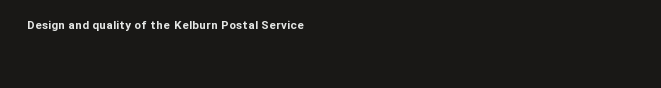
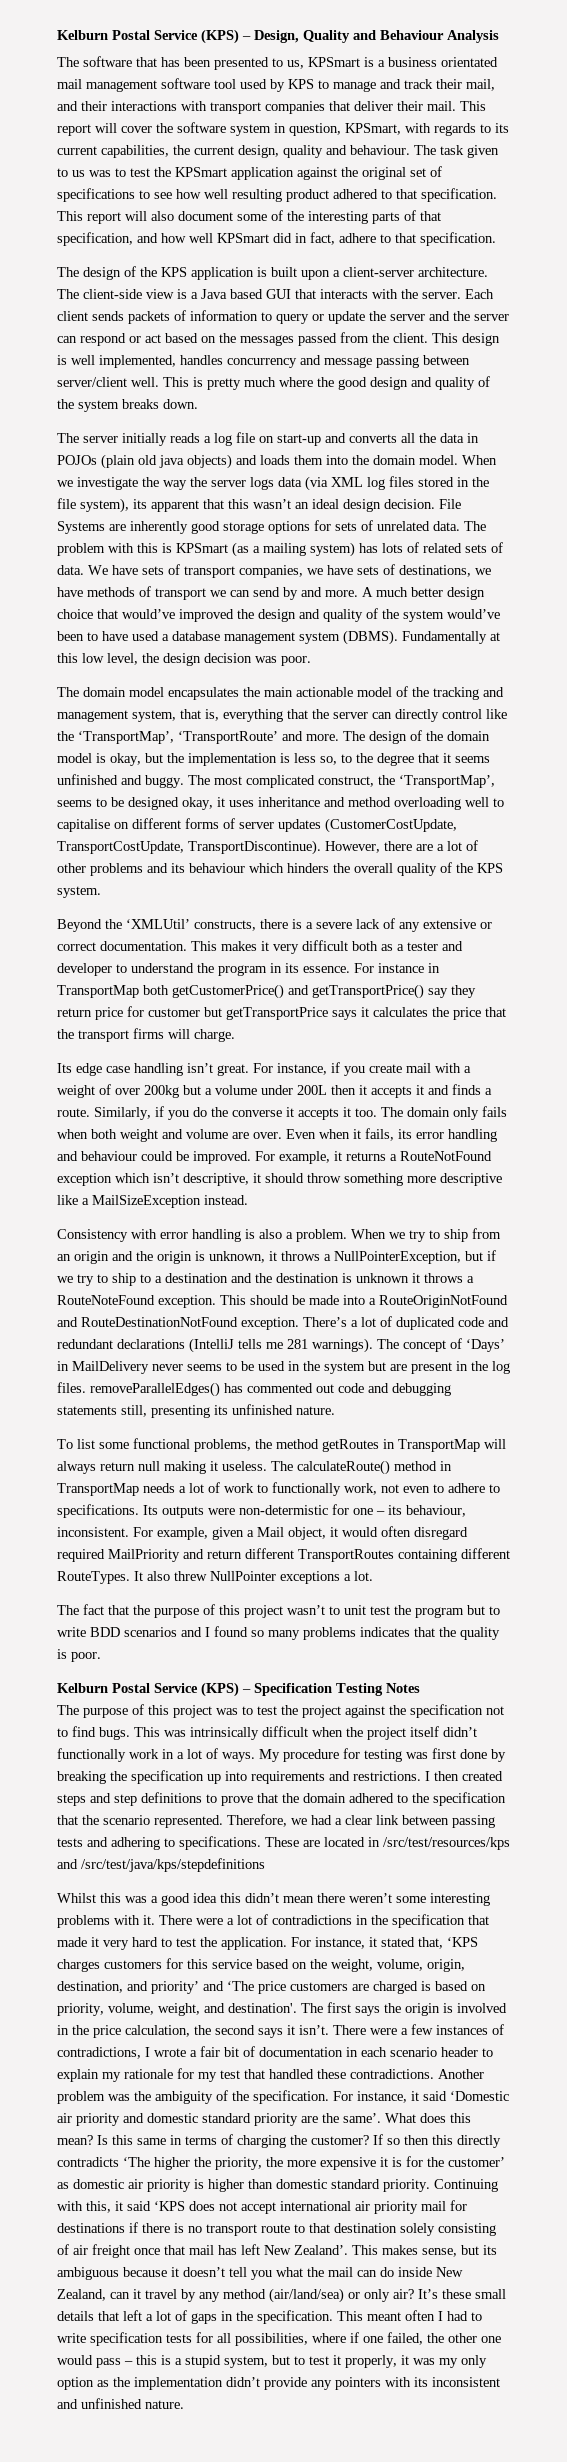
- Design and quality of the Kelburn Postal Service
+ Kelburn Postal Service (KPS) – Design, Quality and Behaviour Analysis
+ The software that has been presented to us, KPSmart is a business orientated mail management software tool used by KPS to manage and track their mail, and their interactions with transport companies that deliver their mail. This report will cover the software system in question, KPSmart, with regards to its current capabilities, the current design, quality and behaviour. The task given to us was to test the KPSmart application against the original set of specifications to see how well resulting product adhered to that specification. This report will also document some of the interesting parts of that specification, and how well KPSmart did in fact, adhere to that specification.
+ The design of the KPS application is built upon a client-server architecture. The client-side view is a Java based GUI that interacts with the server. Each client sends packets of information to query or update the server and the server can respond or act based on the messages passed from the client. This design is well implemented, handles concurrency and message passing between server/client well. This is pretty much where the good design and quality of the system breaks down.
+ The server initially reads a log file on start-up and converts all the data in POJOs (plain old java objects) and loads them into the domain model. When we investigate the way the server logs data (via XML log files stored in the file system), its apparent that this wasn’t an ideal design decision. File Systems are inherently good storage options for sets of unrelated data. The problem with this is KPSmart (as a mailing system) has lots of related sets of data. We have sets of transport companies, we have sets of destinations, we have methods of transport we can send by and more. A much better design choice that would’ve improved the design and quality of the system would’ve been to have used a database management system (DBMS). Fundamentally at this low level, the design decision was poor.
+ The domain model encapsulates the main actionable model of the tracking and management system, that is, everything that the server can directly control like the ‘TransportMap’, ‘TransportRoute’ and more. The design of the domain model is okay, but the implementation is less so, to the degree that it seems unfinished and buggy. The most complicated construct, the ‘TransportMap’, seems to be designed okay, it uses inheritance and method overloading well to capitalise on different forms of server updates (CustomerCostUpdate, TransportCostUpdate, TransportDiscontinue). However, there are a lot of other problems and its behaviour which hinders the overall quality of the KPS system.
+ Beyond the ‘XMLUtil’ constructs, there is a severe lack of any extensive or correct documentation. This makes it very difficult both as a tester and developer to understand the program in its essence. For instance in TransportMap both getCustomerPrice() and getTransportPrice() say they return price for customer but getTransportPrice says it calculates the price that the transport firms will charge.
+ Its edge case handling isn’t great. For instance, if you create mail with a weight of over 200kg but a volume under 200L then it accepts it and finds a route. Similarly, if you do the converse it accepts it too. The domain only fails when both weight and volume are over. Even when it fails, its error handling and behaviour could be improved. For example, it returns a RouteNotFound exception which isn’t descriptive, it should throw something more descriptive like a MailSizeException instead.
+ Consistency with error handling is also a problem. When we try to ship from an origin and the origin is unknown, it throws a NullPointerException, but if we try to ship to a destination and the destination is unknown it throws a RouteNoteFound exception. This should be made into a RouteOriginNotFound and RouteDestinationNotFound exception. There’s a lot of duplicated code and redundant declarations (IntelliJ tells me 281 warnings). The concept of ‘Days’ in MailDelivery never seems to be used in the system but are present in the log files. removeParallelEdges() has commented out code and debugging statements still, presenting its unfinished nature.
+ To list some functional problems, the method getRoutes in TransportMap will always return null making it useless. The calculateRoute() method in TransportMap needs a lot of work to functionally work, not even to adhere to specifications. Its outputs were non-determistic for one – its behaviour, inconsistent. For example, given a Mail object, it would often disregard required MailPriority and return different TransportRoutes containing different RouteTypes. It also threw NullPointer exceptions a lot.
+ The fact that the purpose of this project wasn’t to unit test the program but to write BDD scenarios and I found so many problems indicates that the quality is poor.
+ Kelburn Postal Service (KPS) – Specification Testing Notes
+ The purpose of this project was to test the project against the specification not to find bugs. This was intrinsically difficult when the project itself didn’t functionally work in a lot of ways. My procedure for testing was first done by breaking the specification up into requirements and restrictions. I then created steps and step definitions to prove that the domain adhered to the specification that the scenario represented. Therefore, we had a clear link between passing tests and adhering to specifications. These are located in /src/test/resources/kps and /src/test/java/kps/stepdefinitions
+ Whilst this was a good idea this didn’t mean there weren’t some interesting problems with it. There were a lot of contradictions in the specification that made it very hard to test the application. For instance, it stated that, ‘KPS charges customers for this service based on the weight, volume, origin, destination, and priority’ and ‘The price customers are charged is based on priority, volume, weight, and destination'. The first says the origin is involved in the price calculation, the second says it isn’t. There were a few instances of contradictions, I wrote a fair bit of documentation in each scenario header to explain my rationale for my test that handled these contradictions. Another problem was the ambiguity of the specification. For instance, it said ‘Domestic air priority and domestic standard priority are the same’. What does this mean? Is this same in terms of charging the customer? If so then this directly contradicts ‘The higher the priority, the more expensive it is for the customer’ as domestic air priority is higher than domestic standard priority. Continuing with this, it said ‘KPS does not accept international air priority mail for destinations if there is no transport route to that destination solely consisting of air freight once that mail has left New Zealand’. This makes sense, but its ambiguous because it doesn’t tell you what the mail can do inside New Zealand, can it travel by any method (air/land/sea) or only air? It’s these small details that left a lot of gaps in the specification. This meant often I had to write specification tests for all possibilities, where if one failed, the other one would pass – this is a stupid system, but to test it properly, it was my only option as the implementation didn’t provide any pointers with its inconsistent and unfinished nature.

